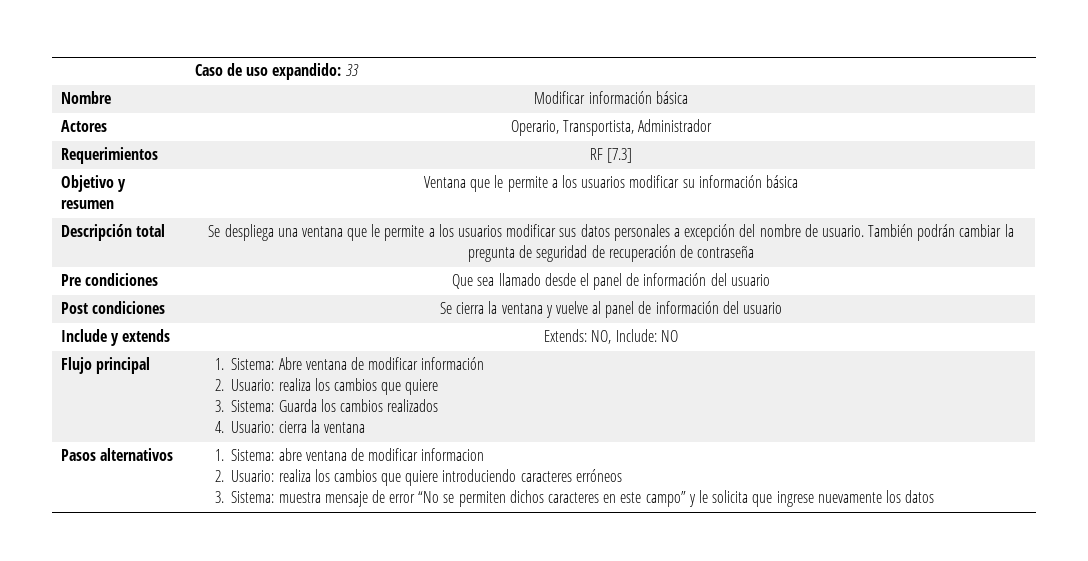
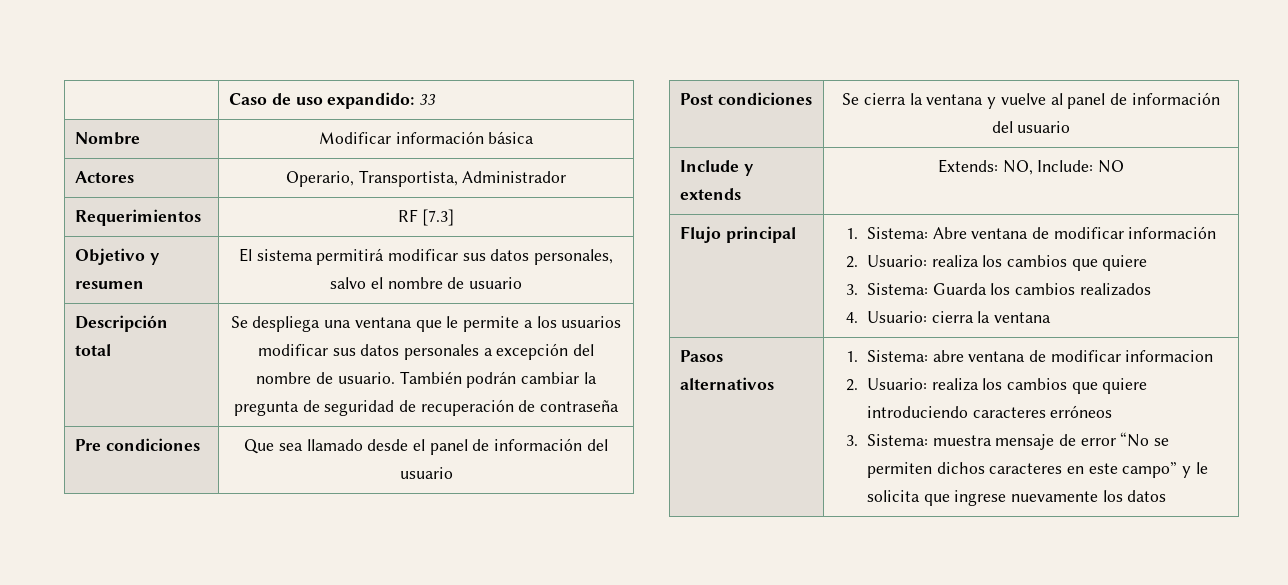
- Objetivo y resumen | Ventana que le permite a los usuarios modificar su información básica
+ Objetivo y resumen | El sistema permitirá modificar sus datos personales, salvo el nombre de usuario

